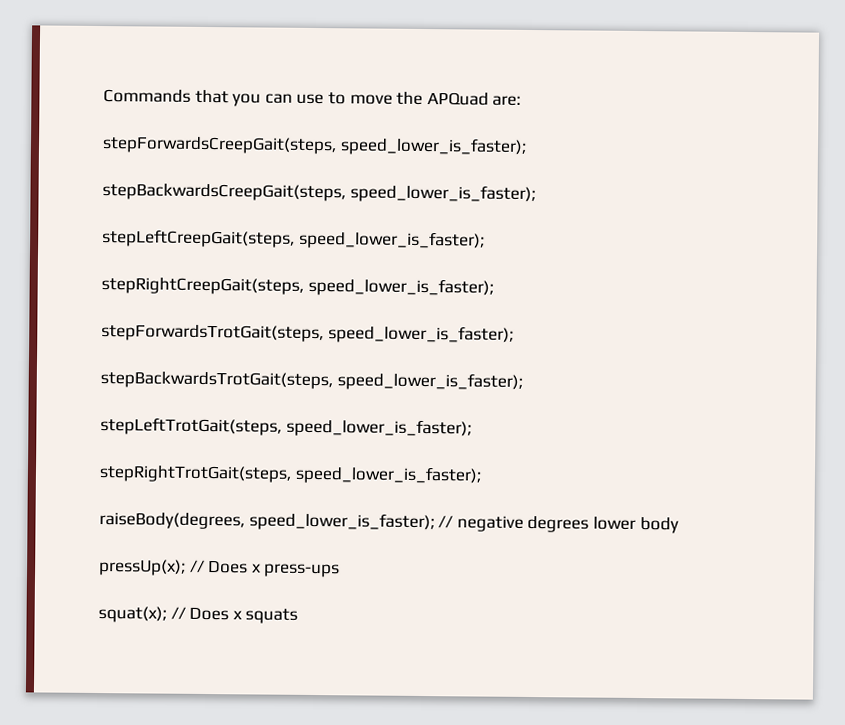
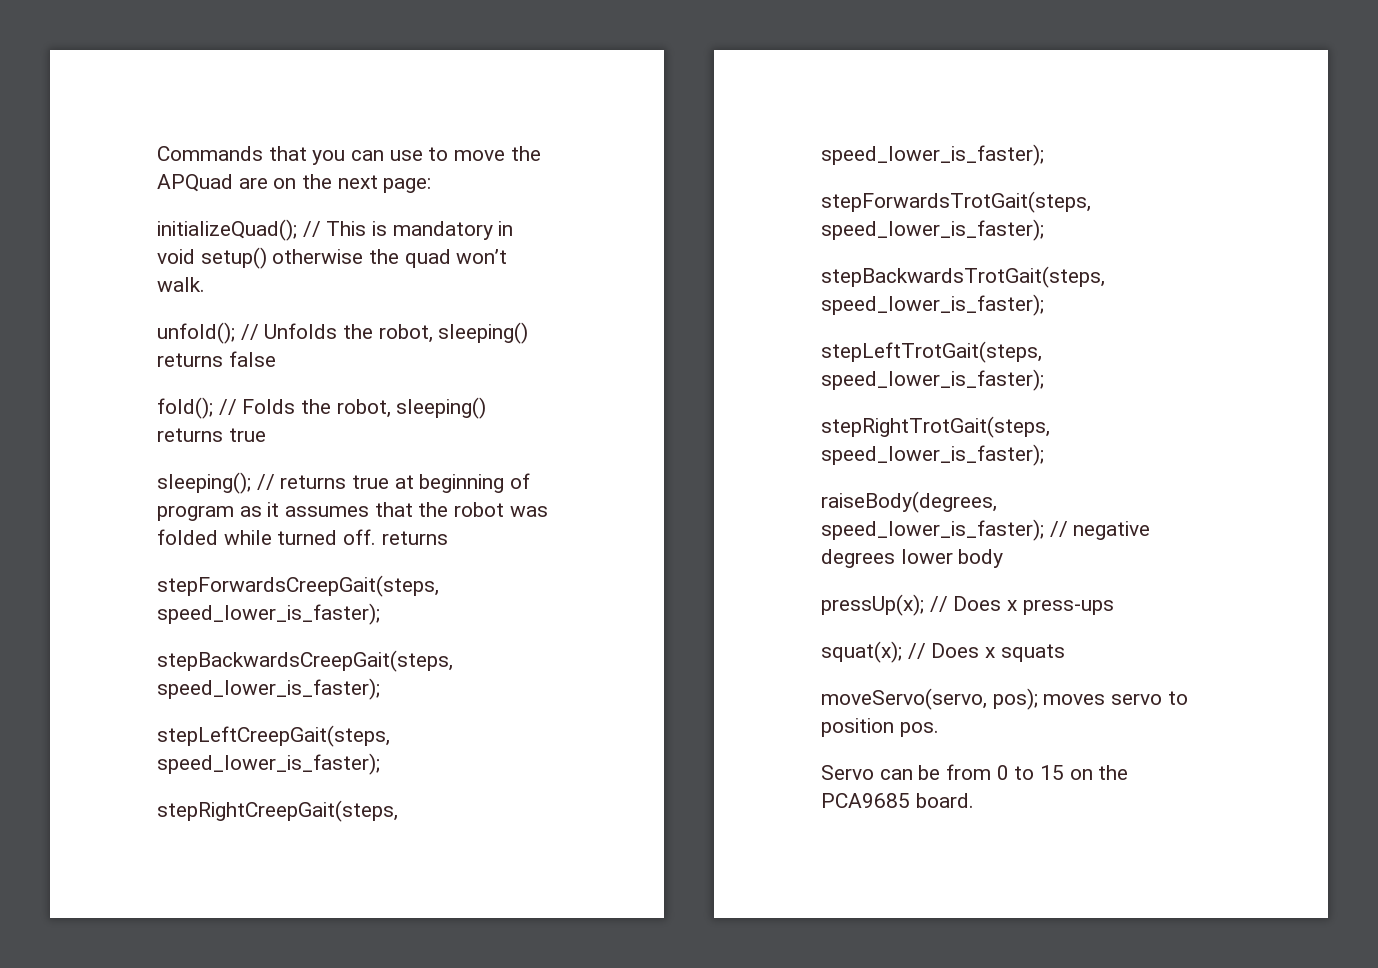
- Commands that you can use to move the APQuad are:
+ Commands that you can use to move the APQuad are on the next page:
+ initializeQuad(); // This is mandatory in void setup() otherwise the quad won’t walk.
+ unfold(); // Unfolds the robot, sleeping() returns false
+ fold(); // Folds the robot, sleeping() returns true
+ sleeping(); // returns true at beginning of program as it assumes that the robot was folded while turned off. returns
+ moveServo(servo, pos); moves servo to position pos.
+ Servo can be from 0 to 15 on the PCA9685 board.

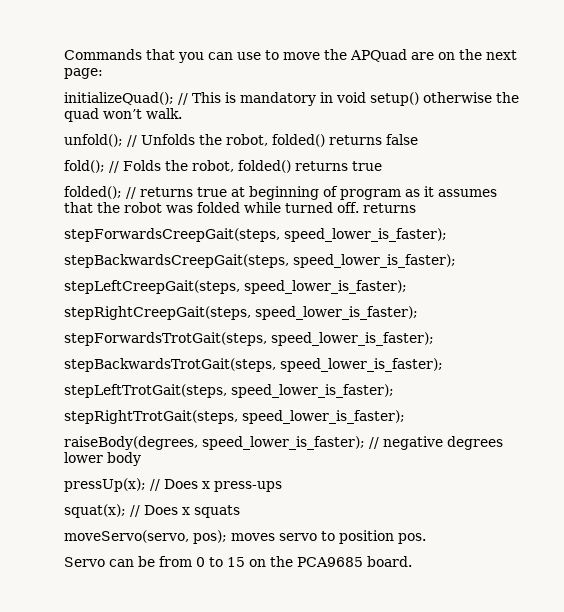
- unfold(); // Unfolds the robot, sleeping() returns false
+ unfold(); // Unfolds the robot, folded() returns false
- fold(); // Folds the robot, sleeping() returns true
+ fold(); // Folds the robot, folded() returns true
- sleeping(); // returns true at beginning of program as it assumes that the robot was folded while turned off. returns
+ folded(); // returns true at beginning of program as it assumes that the robot was folded while turned off. returns

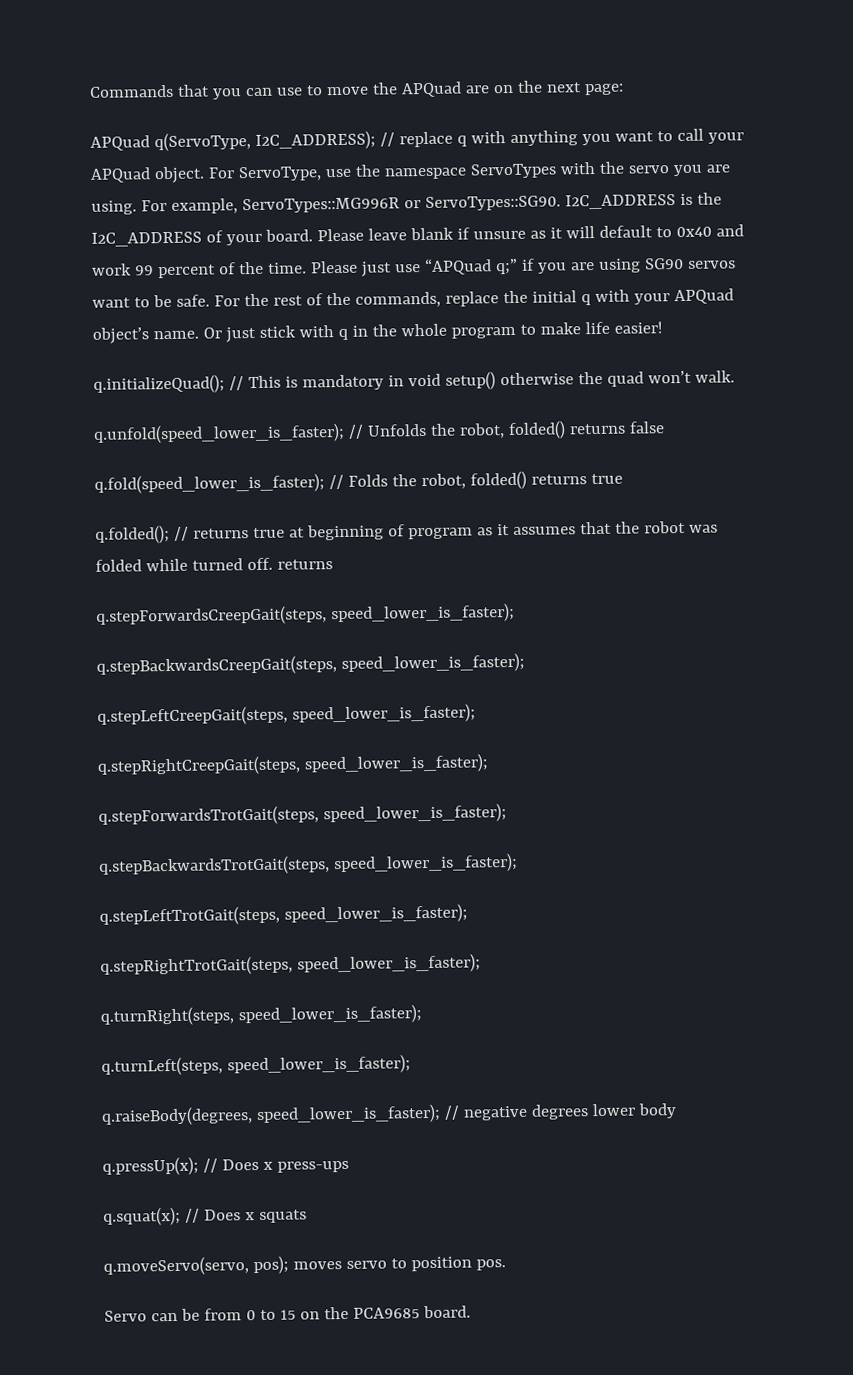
- initializeQuad(); // This is mandatory in void setup() otherwise the quad won’t walk.
+ APQuad q(ServoType, I2C_ADDRESS); // replace q with anything you want to call your APQuad object. For ServoType, use the namespace ServoTypes with the servo you are using. For example, ServoTypes::MG996R or ServoTypes::SG90. I2C_ADDRESS is the I2C_ADDRESS of your board. Please leave blank if unsure as it will default to 0x40 and work 99 percent of the time. Please just use “APQuad q;” if you are using SG90 servos want to be safe. For the rest of the commands, replace the initial q with your APQuad object’s name. Or just stick with q in the whole program to make life easier!
+ q.initializeQuad(); // This is mandatory in void setup() otherwise the quad won’t walk.
- unfold(); // Unfolds the robot, folded() returns false
+ q.unfold(speed_lower_is_faster); // Unfolds the robot, folded() returns false
- fold(); // Folds the robot, folded() returns true
+ q.fold(speed_lower_is_faster); // Folds the robot, folded() returns true
- folded(); // returns true at beginning of program as it assumes that the robot was folded while turned off. returns
+ q.folded(); // returns true at beginning of program as it assumes that the robot was folded while turned off. returns
- stepForwardsCreepGait(steps, speed_lower_is_faster);
- stepBackwardsCreepGait(steps, speed_lower_is_faster);
- stepLeftCreepGait(steps, speed_lower_is_faster);
- stepRightCreepGait(steps, speed_lower_is_faster);
- stepForwardsTrotGait(steps, speed_lower_is_faster);
- stepBackwardsTrotGait(steps, speed_lower_is_faster);
- stepLeftTrotGait(steps, speed_lower_is_faster);
- stepRightTrotGait(steps, speed_lower_is_faster);
- raiseBody(degrees, speed_lower_is_faster); // negative degrees lower body
+ q.stepForwardsCreepGait(steps, speed_lower_is_faster);
+ q.stepBackwardsCreepGait(steps, speed_lower_is_faster);
+ q.stepLeftCreepGait(steps, speed_lower_is_faster);
+ q.stepRightCreepGait(steps, speed_lower_is_faster);
+ q.stepForwardsTrotGait(steps, speed_lower_is_faster);
+ q.stepBackwardsTrotGait(steps, speed_lower_is_faster);
+ q.stepLeftTrotGait(steps, speed_lower_is_faster);
+ q.stepRightTrotGait(steps, speed_lower_is_faster);
+ q.turnRight(steps, speed_lower_is_faster);
+ q.turnLeft(steps, speed_lower_is_faster);
+ q.raiseBody(degrees, speed_lower_is_faster); // negative degrees lower body
- pressUp(x); // Does x press-ups
+ q.pressUp(x); // Does x press-ups
- squat(x); // Does x squats
+ q.squat(x); // Does x squats
- moveServo(servo, pos); moves servo to position pos.
+ q.moveServo(servo, pos); moves servo to position pos.

